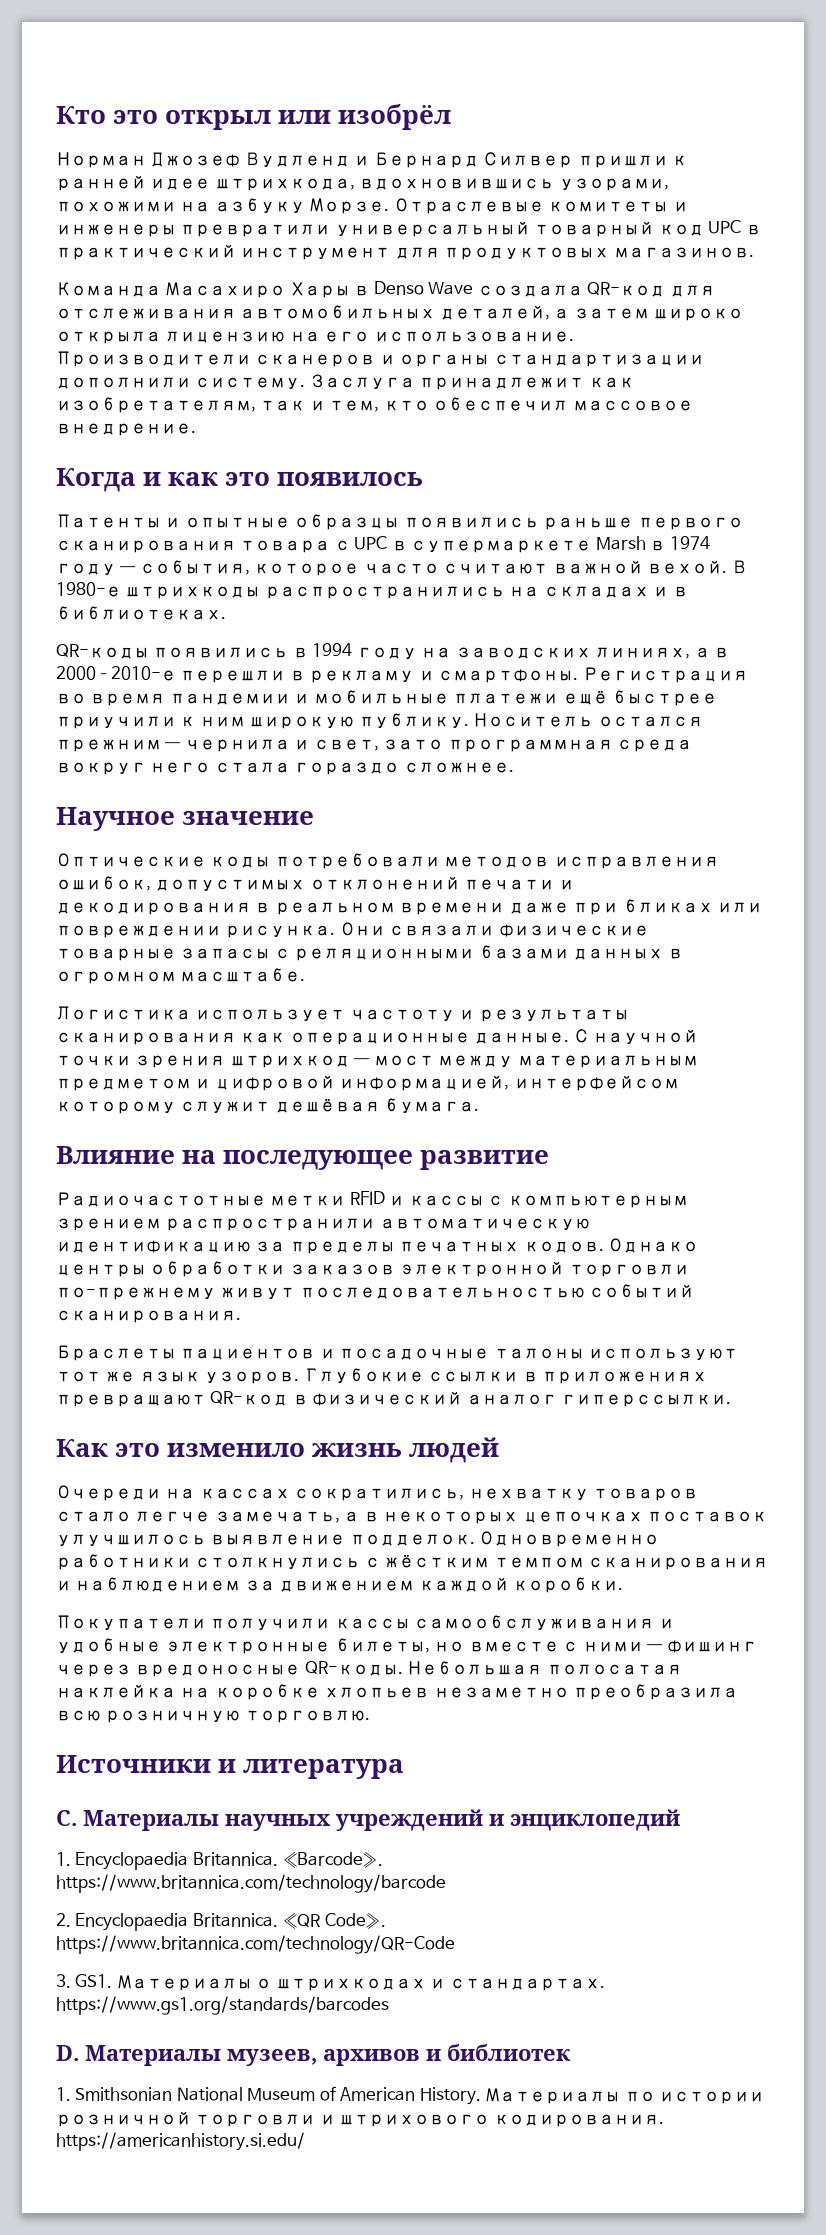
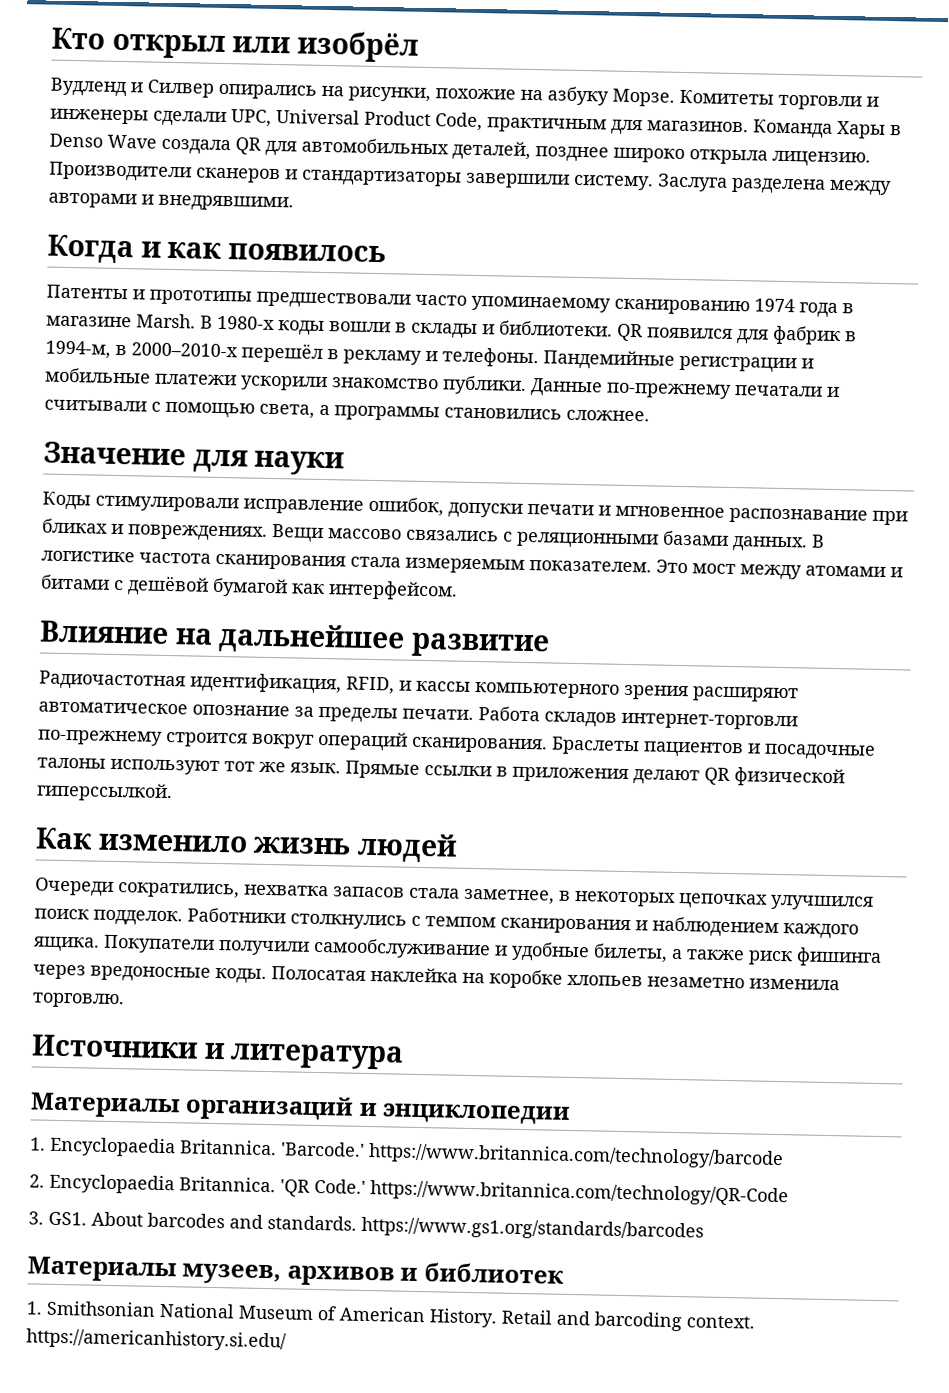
- Кто это открыл или изобрёл
+ Кто открыл или изобрёл
- Норман Джозеф Вудленд и Бернард Силвер пришли к ранней идее штрихкода, вдохновившись узорами, похожими на азбуку Морзе. Отраслевые комитеты и инженеры превратили универсальный товарный код UPC в практический инструмент для продуктовых магазинов.
- Команда Масахиро Хары в Denso Wave создала QR-код для отслеживания автомобильных деталей, а затем широко открыла лицензию на его использование. Производители сканеров и органы стандартизации дополнили систему. Заслуга принадлежит как изобретателям, так и тем, кто обеспечил массовое внедрение.
+ Вудленд и Силвер опирались на рисунки, похожие на азбуку Морзе. Комитеты торговли и инженеры сделали UPC, Universal Product Code, практичным для магазинов. Команда Хары в Denso Wave создала QR для автомобильных деталей, позднее широко открыла лицензию. Производители сканеров и стандартизаторы завершили систему. Заслуга разделена между авторами и внедрявшими.
- Когда и как это появилось
+ Когда и как появилось
- Патенты и опытные образцы появились раньше первого сканирования товара с UPC в супермаркете Marsh в 1974 году — события, которое часто считают важной вехой. В 1980-е штрихкоды распространились на складах и в библиотеках.
- QR-коды появились в 1994 году на заводских линиях, а в 2000–2010-е перешли в рекламу и смартфоны. Регистрация во время пандемии и мобильные платежи ещё быстрее приучили к ним широкую публику. Носитель остался прежним — чернила и свет, зато программная среда вокруг него стала гораздо сложнее.
- Научное значение
- Оптические коды потребовали методов исправления ошибок, допустимых отклонений печати и декодирования в реальном времени даже при бликах или повреждении рисунка. Они связали физические товарные запасы с реляционными базами данных в огромном масштабе.
- Логистика использует частоту и результаты сканирования как операционные данные. С научной точки зрения штрихкод — мост между материальным предметом и цифровой информацией, интерфейсом которому служит дешёвая бумага.
+ Патенты и прототипы предшествовали часто упоминаемому сканированию 1974 года в магазине Marsh. В 1980-х коды вошли в склады и библиотеки. QR появился для фабрик в 1994-м, в 2000–2010-х перешёл в рекламу и телефоны. Пандемийные регистрации и мобильные платежи ускорили знакомство публики. Данные по-прежнему печатали и считывали с помощью света, а программы становились сложнее.
+ Значение для науки
+ Коды стимулировали исправление ошибок, допуски печати и мгновенное распознавание при бликах и повреждениях. Вещи массово связались с реляционными базами данных. В логистике частота сканирования стала измеряемым показателем. Это мост между атомами и битами с дешёвой бумагой как интерфейсом.
- Влияние на последующее развитие
+ Влияние на дальнейшее развитие
- Радиочастотные метки RFID и кассы с компьютерным зрением распространили автоматическую идентификацию за пределы печатных кодов. Однако центры обработки заказов электронной торговли по-прежнему живут последовательностью событий сканирования.
- Браслеты пациентов и посадочные талоны используют тот же язык узоров. Глубокие ссылки в приложениях превращают QR-код в физический аналог гиперссылки.
+ Радиочастотная идентификация, RFID, и кассы компьютерного зрения расширяют автоматическое опознание за пределы печати. Работа складов интернет-торговли по-прежнему строится вокруг операций сканирования. Браслеты пациентов и посадочные талоны используют тот же язык. Прямые ссылки в приложения делают QR физической гиперссылкой.
- Как это изменило жизнь людей
+ Как изменило жизнь людей
- Очереди на кассах сократились, нехватку товаров стало легче замечать, а в некоторых цепочках поставок улучшилось выявление подделок. Одновременно работники столкнулись с жёстким темпом сканирования и наблюдением за движением каждой коробки.
- Покупатели получили кассы самообслуживания и удобные электронные билеты, но вместе с ними — фишинг через вредоносные QR-коды. Небольшая полосатая наклейка на коробке хлопьев незаметно преобразила всю розничную торговлю.
+ Очереди сократились, нехватка запасов стала заметнее, в некоторых цепочках улучшился поиск подделок. Работники столкнулись с темпом сканирования и наблюдением каждого ящика. Покупатели получили самообслуживание и удобные билеты, а также риск фишинга через вредоносные коды. Полосатая наклейка на коробке хлопьев незаметно изменила торговлю.
- C. Материалы научных учреждений и энциклопедий
+ Материалы организаций и энциклопедии
- «Barcode». https://www.britannica.com/technology/barcode
+ 'Barcode.' https://www.britannica.com/technology/barcode
- «QR Code». https://www.britannica.com/technology/QR-Code
+ 'QR Code.' https://www.britannica.com/technology/QR-Code
- 3. GS1. Материалы о штрихкодах и стандартах. https://www.gs1.org/standards/barcodes
+ 3. GS1. About barcodes and standards. https://www.gs1.org/standards/barcodes
- D. Материалы музеев, архивов и библиотек
+ Материалы музеев, архивов и библиотек
- Материалы по истории розничной торговли и штрихового кодирования. https://americanhistory.si.edu/
+ Retail and barcoding context. https://americanhistory.si.edu/

